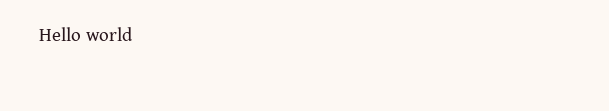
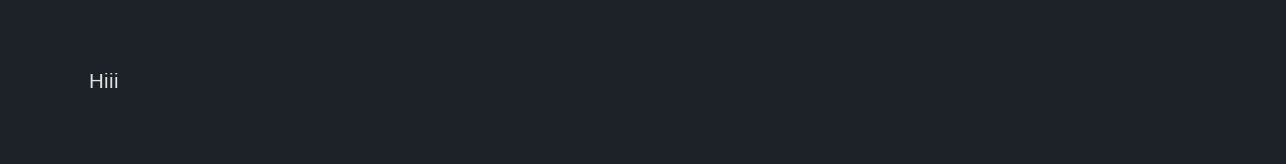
- Hello world
+ Hiii

